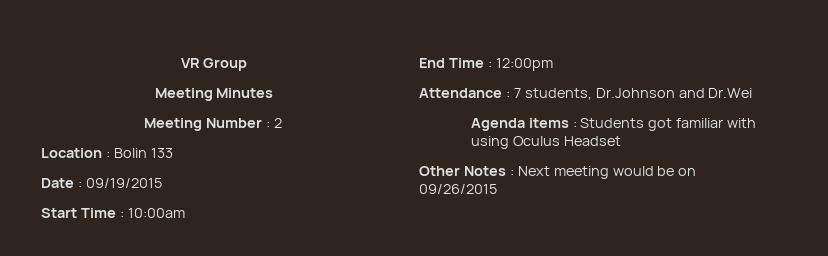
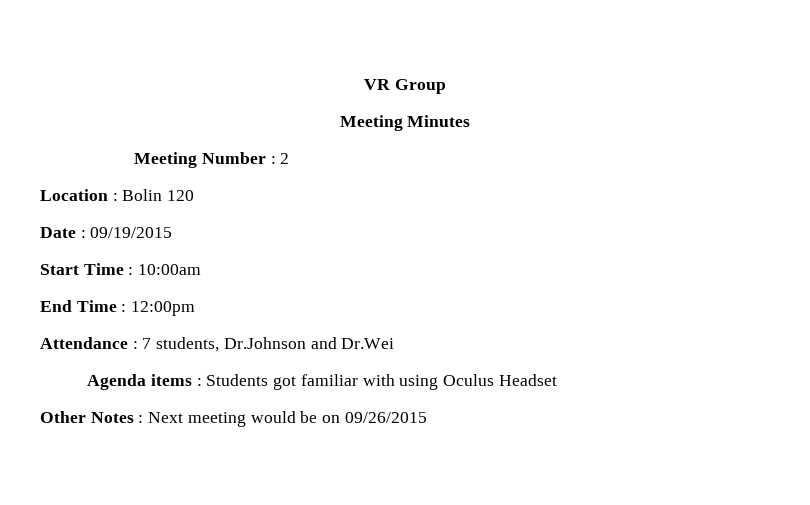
- Location : Bolin 133
+ Location : Bolin 120

